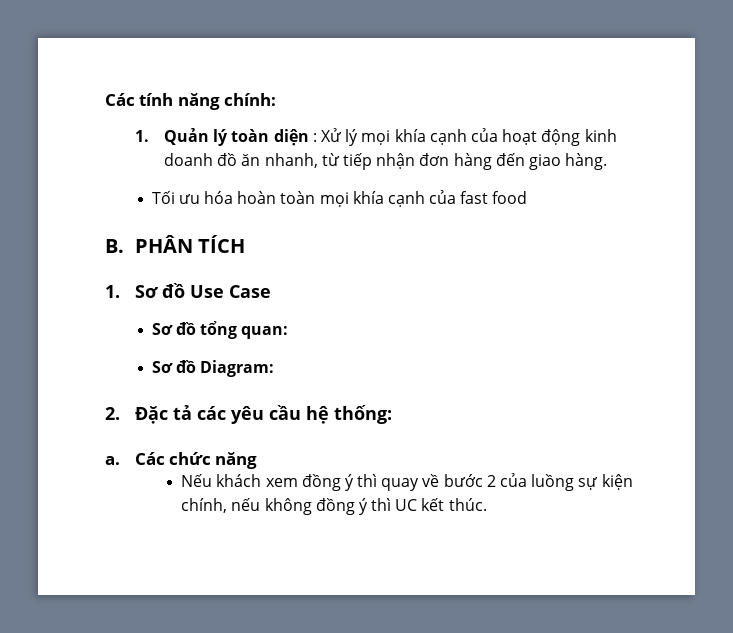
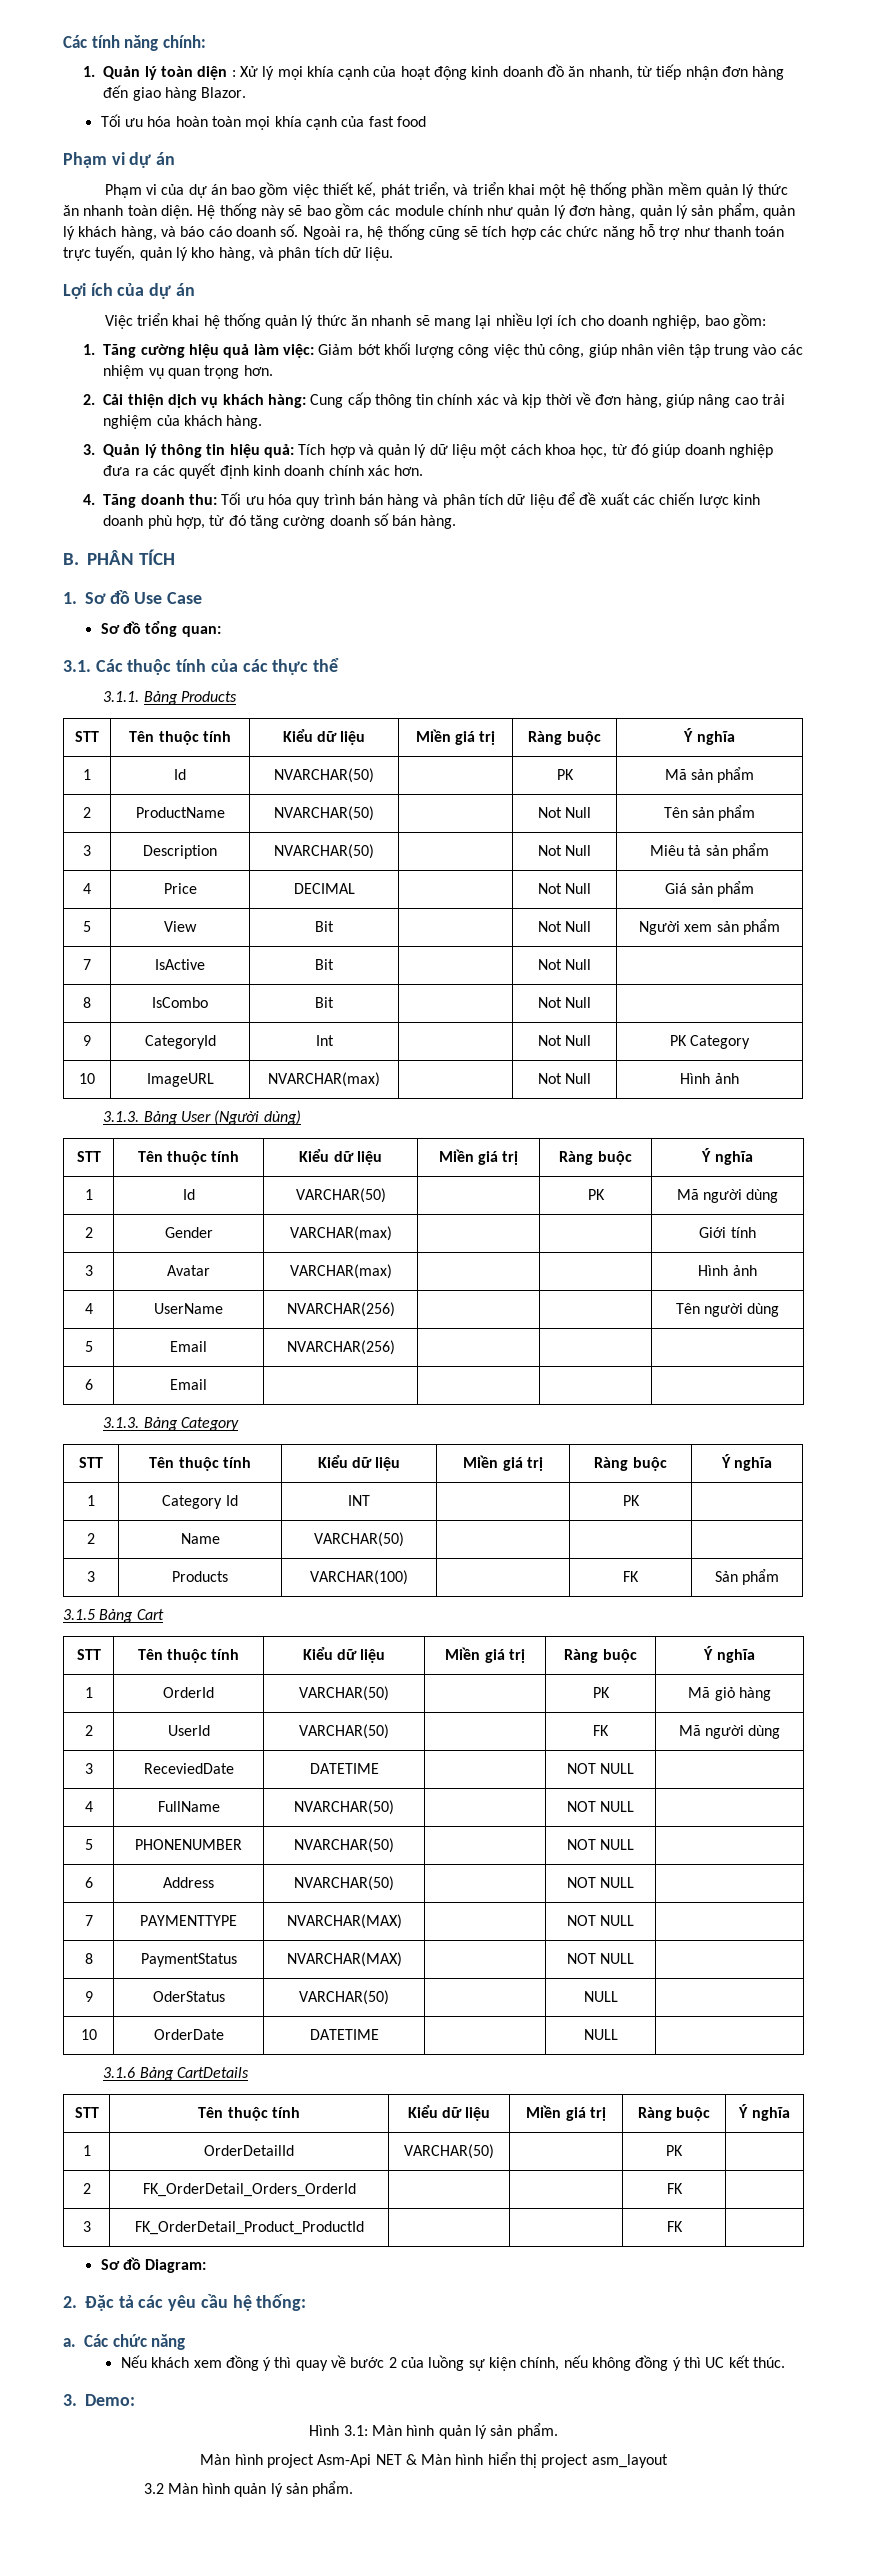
- 1. Quản lý toàn diện : Xử lý mọi khía cạnh của hoạt động kinh doanh đồ ăn nhanh, từ tiếp nhận đơn hàng đến giao hàng.
+ 1. Quản lý toàn diện : Xử lý mọi khía cạnh của hoạt động kinh doanh đồ ăn nhanh, từ tiếp nhận đơn hàng đến giao hàng Blazor.
+ Phạm vi dự án
+ Phạm vi của dự án bao gồm việc thiết kế, phát triển, và triển khai một hệ thống phần mềm quản lý thức ăn nhanh toàn diện. Hệ thống này sẽ bao gồm các module chính như quản lý đơn hàng, quản lý sản phẩm, quản lý khách hàng, và báo cáo doanh số. Ngoài ra, hệ thống cũng sẽ tích hợp các chức năng hỗ trợ như thanh toán trực tuyến, quản lý kho hàng, và phân tích dữ liệu.
+ Lợi ích của dự án
+ Việc triển khai hệ thống quản lý thức ăn nhanh sẽ mang lại nhiều lợi ích cho doanh nghiệp, bao gồm:
+ 1. Tăng cường hiệu quả làm việc: Giảm bớt khối lượng công việc thủ công, giúp nhân viên tập trung vào các nhiệm vụ quan trọng hơn.
+ 2. Cải thiện dịch vụ khách hàng: Cung cấp thông tin chính xác và kịp thời về đơn hàng, giúp nâng cao trải nghiệm của khách hàng.
+ 3. Quản lý thông tin hiệu quả: Tích hợp và quản lý dữ liệu một cách khoa học, từ đó giúp doanh nghiệp đưa ra các quyết định kinh doanh chính xác hơn.
+ 4. Tăng doanh thu: Tối ưu hóa quy trình bán hàng và phân tích dữ liệu để đề xuất các chiến lược kinh doanh phù hợp, từ đó tăng cường doanh số bán hàng.
+ 3.1. Các thuộc tính của các thực thể
+ 3.1.1. Bảng Products
+ STT | Tên thuộc tính | Kiểu dữ liệu | Miền giá trị | Ràng buộc | Ý nghĩa
+ 1 | Id | NVARCHAR(50) | | PK | Mã sản phẩm
+ 2 | ProductName | NVARCHAR(50) | | Not Null | Tên sản phẩm
+ 3 | Description | NVARCHAR(50) | | Not Null | Miêu tả sản phẩm
+ 4 | Price | DECIMAL | | Not Null | Giá sản phẩm
+ 5 | View | Bit | | Not Null | Người xem sản phẩm
+ 7 | IsActive | Bit | | Not Null |
+ 8 | IsCombo | Bit | | Not Null |
+ 9 | CategoryId | Int | | Not Null | PK Category
+ 10 | ImageURL | NVARCHAR(max) | | Not Null | Hình ảnh
+ 3.1.3. Bảng User (Người dùng)
+ STT | Tên thuộc tính | Kiểu dữ liệu | Miền giá trị | Ràng buộc | Ý nghĩa
+ 1 | Id | VARCHAR(50) | | PK | Mã người dùng
+ 2 | Gender | VARCHAR(max) | | | Giới tính
+ 3 | Avatar | VARCHAR(max) | | | Hình ảnh
+ 4 | UserName | NVARCHAR(256) | | | Tên người dùng
+ 5 | Email | NVARCHAR(256) | | |
+ 6 | Email | | | |
+ 3.1.3. Bảng Category
+ STT | Tên thuộc tính | Kiểu dữ liệu | Miền giá trị | Ràng buộc | Ý nghĩa
+ 1 | Category Id | INT | | PK |
+ 2 | Name | VARCHAR(50) | | |
+ 3 | Products | VARCHAR(100) | | FK | Sản phẩm
+ 3.1.5 Bảng Cart
+ STT | Tên thuộc tính | Kiểu dữ liệu | Miền giá trị | Ràng buộc | Ý nghĩa
+ 1 | OrderId | VARCHAR(50) | | PK | Mã giỏ hàng
+ 2 | UserId | VARCHAR(50) | | FK | Mã người dùng
+ 3 | ReceviedDate | DATETIME | | NOT NULL |
+ 4 | FullName | NVARCHAR(50) | | NOT NULL |
+ 5 | PHONENUMBER | NVARCHAR(50) | | NOT NULL |
+ 6 | Address | NVARCHAR(50) | | NOT NULL |
+ 7 | PAYMENTTYPE | NVARCHAR(MAX) | | NOT NULL |
+ 8 | PaymentStatus | NVARCHAR(MAX) | | NOT NULL |
+ 9 | OderStatus | VARCHAR(50) | | NULL |
+ 10 | OrderDate | DATETIME | | NULL |
+ 3.1.6 Bảng CartDetails
+ STT | Tên thuộc tính | Kiểu dữ liệu | Miền giá trị | Ràng buộc | Ý nghĩa
+ 1 | OrderDetailId | VARCHAR(50) | | PK |
+ 2 | FK_OrderDetail_Orders_OrderId | | | FK |
+ 3 | FK_OrderDetail_Product_ProductId | | | FK |
+ 3. Demo:
+ Hình 3.1: Màn hình quản lý sản phẩm.
+ Màn hình project Asm-Api NET & Màn hình hiển thị project asm_layout
+ 3.2 Màn hình quản lý sản phẩm.

